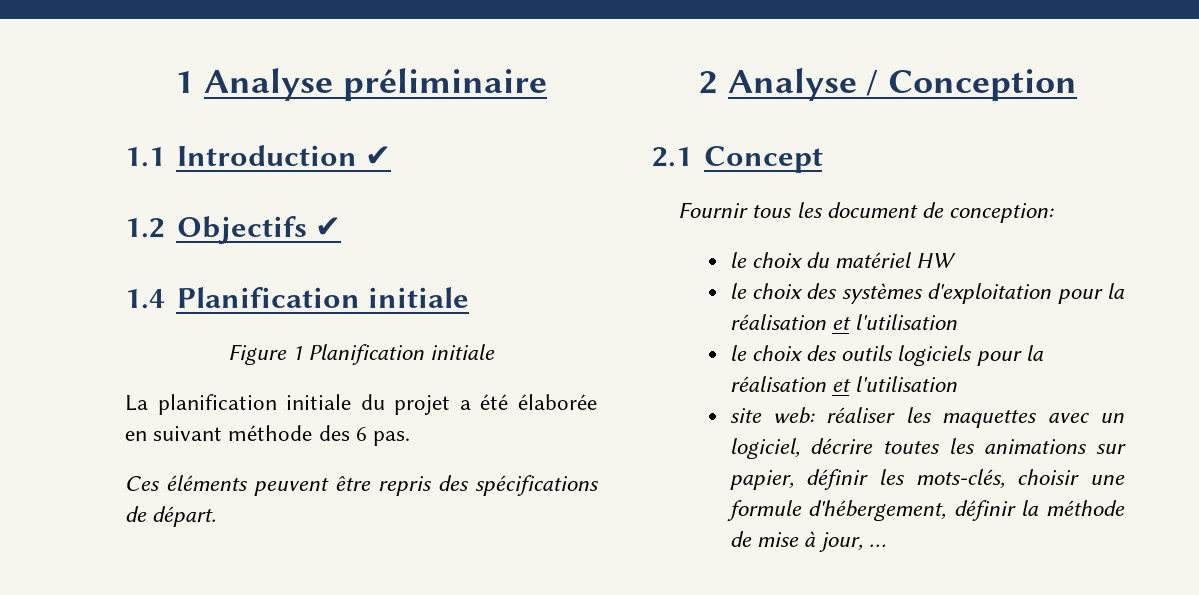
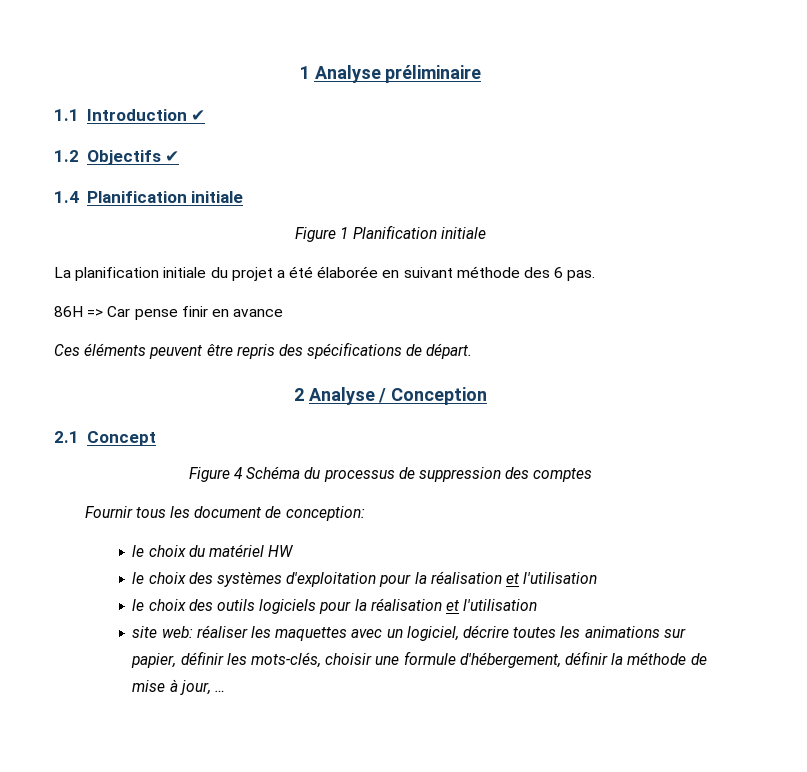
+ 86H => Car pense finir en avance
+ Figure 4 Schéma du processus de suppression des comptes

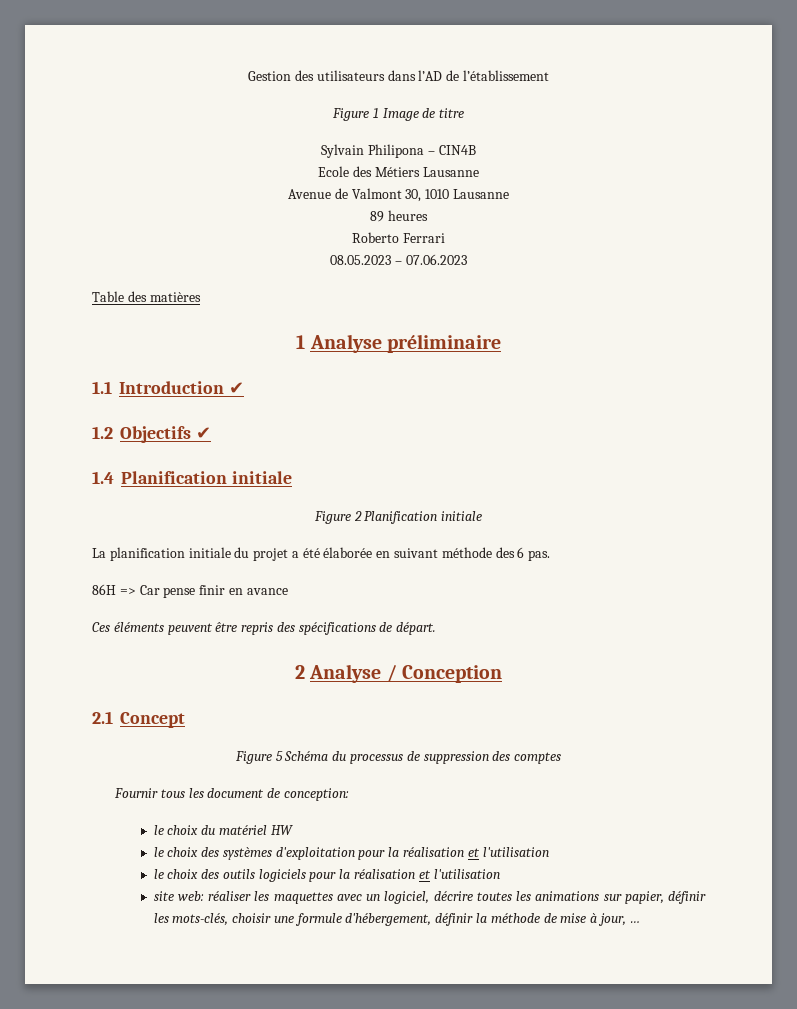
+ Gestion des utilisateurs dans l’AD de l’établissement
+ Figure 1 Image de titre
+ Sylvain Philipona – CIN4B
+ Ecole des Métiers Lausanne
+ Avenue de Valmont 30, 1010 Lausanne
+ 89 heures
+ Roberto Ferrari
+ 08.05.2023 – 07.06.2023
+ Table des matières
- Figure 1 Planification initiale
+ Figure 2 Planification initiale
- Figure 4 Schéma du processus de suppression des comptes
+ Figure 5 Schéma du processus de suppression des comptes

